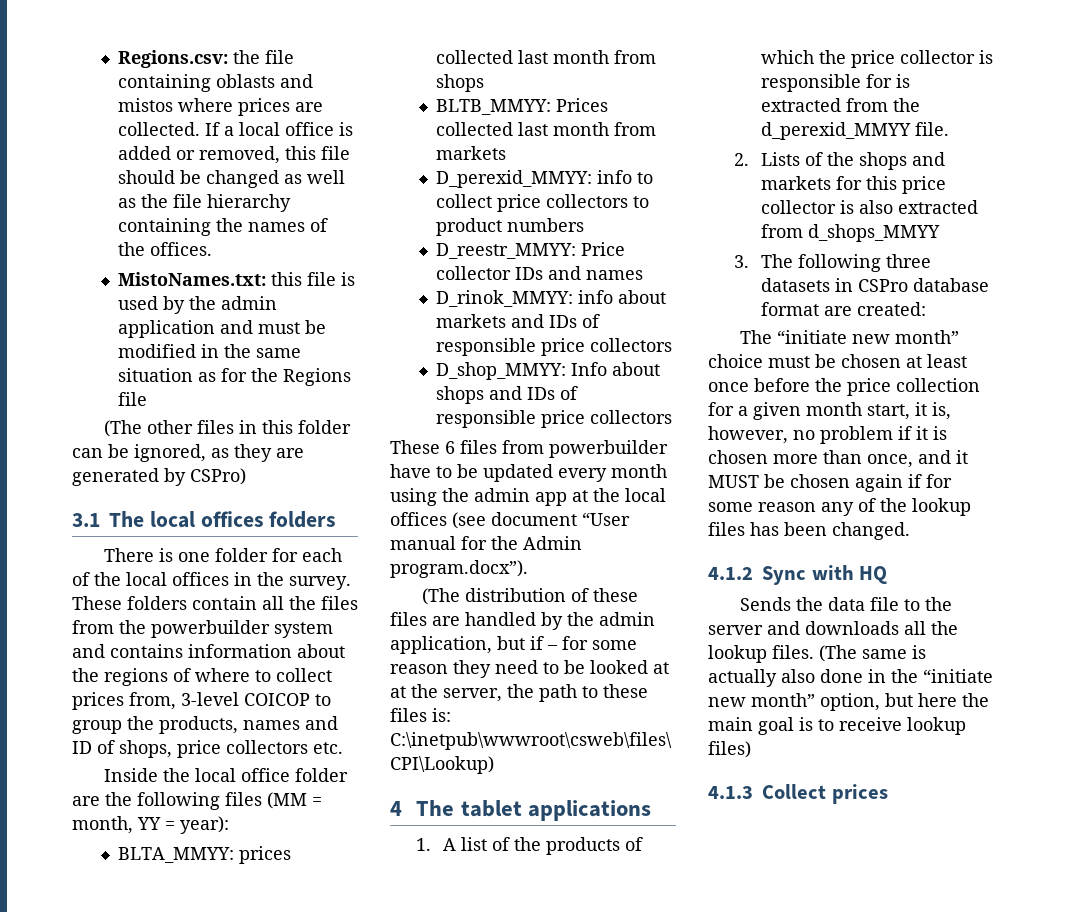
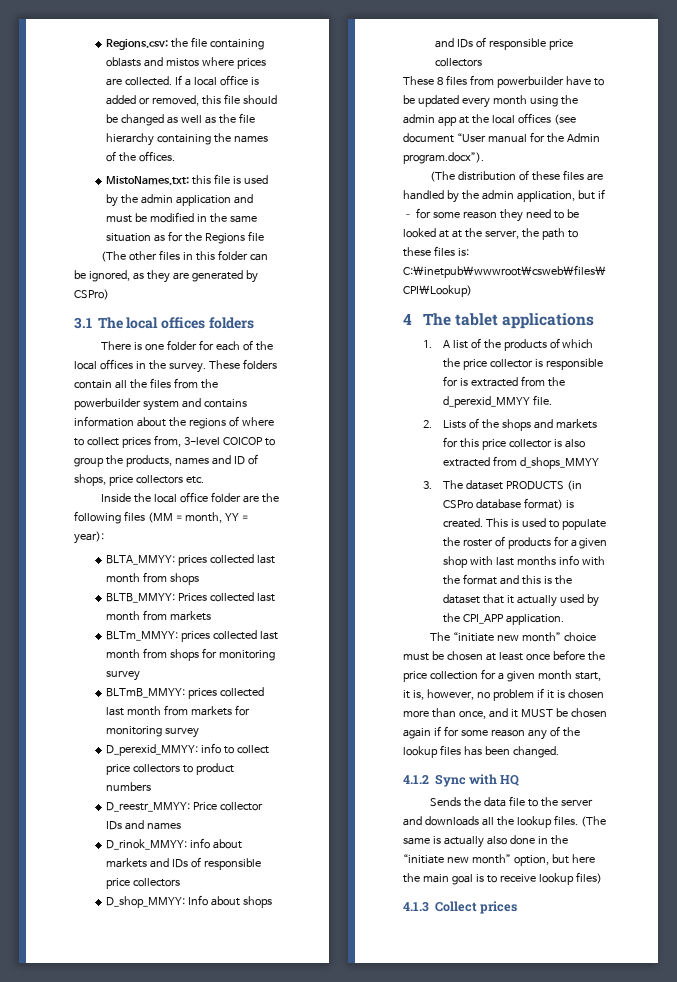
+ BLTm_MMYY: prices collected last month from shops for monitoring survey
+ BLTmB_MMYY: prices collected last month from markets for monitoring survey
- These 6 files from powerbuilder have to be updated every month using the admin app at the local offices (see document “User manual for the Admin program.docx”).
+ These 8 files from powerbuilder have to be updated every month using the admin app at the local offices (see document “User manual for the Admin program.docx”).
- 3. The following three datasets in CSPro database format are created:
+ 3. The dataset PRODUCTS (in CSPro database format) is created. This is used to populate the roster of products for a given shop with last months info with the format and this is the dataset that it actually used by the CPI_APP application.

